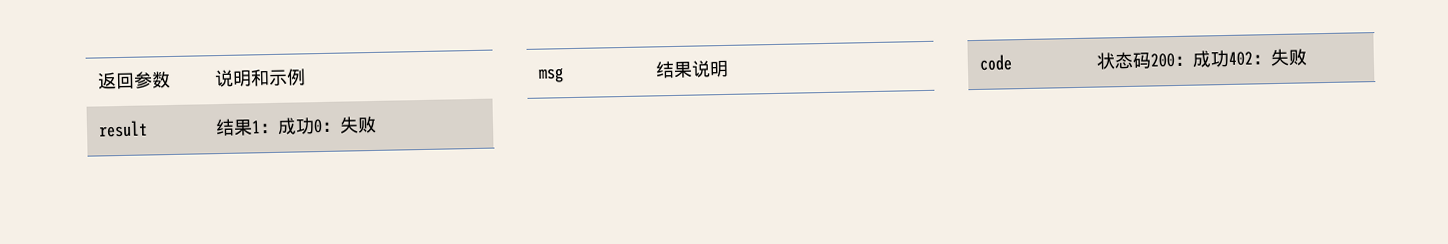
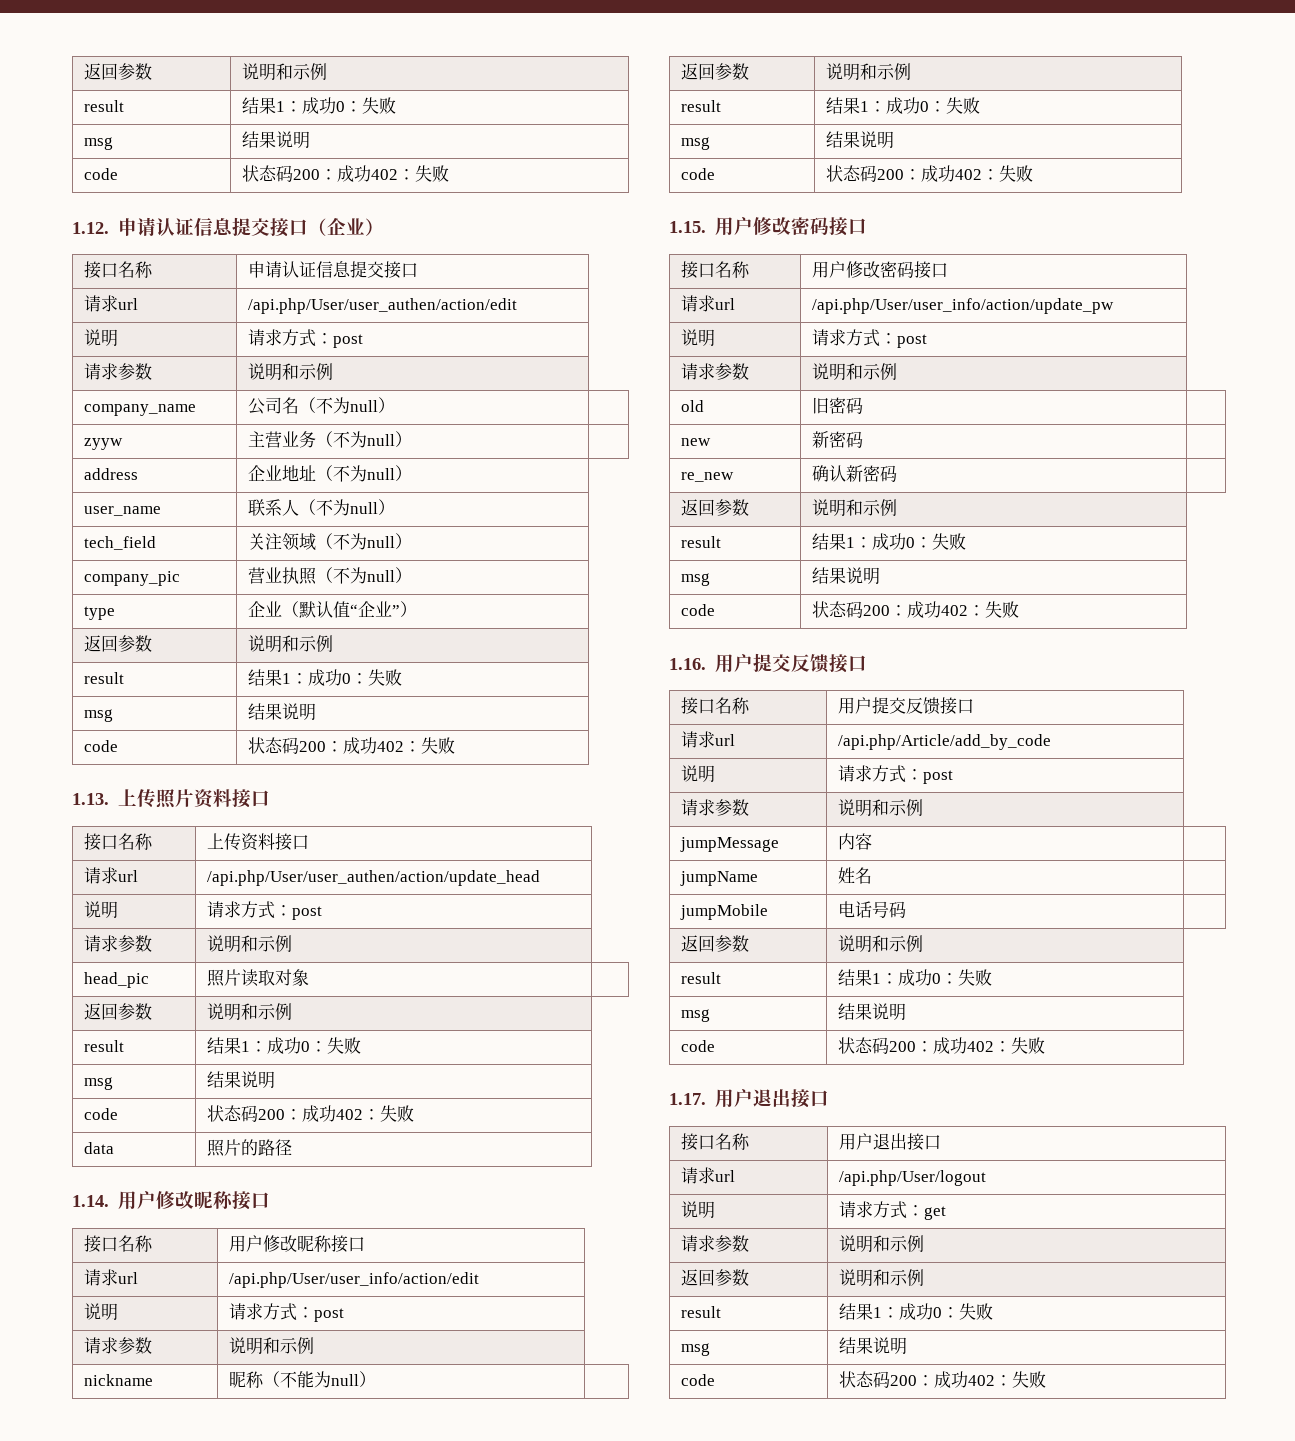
+ 1.12.申请认证信息提交接口（企业）
+ 接口名称 | 申请认证信息提交接口
+ 请求url | /api.php/User/user_authen/action/edit
+ 说明 | 请求方式：post
+ 请求参数 | 说明和示例
+ company_name | 公司名（不为null） |
+ zyyw | 主营业务（不为null） |
+ address | 企业地址（不为null）
+ user_name | 联系人（不为null）
+ tech_field | 关注领域（不为null）
+ company_pic | 营业执照（不为null）
+ type | 企业（默认值“企业”）
+ 返回参数 | 说明和示例
+ result | 结果1：成功0：失败
+ msg | 结果说明
+ code | 状态码200：成功402：失败
+ 1.13.上传照片资料接口
+ 接口名称 | 上传资料接口
+ 请求url | /api.php/User/user_authen/action/update_head
+ 说明 | 请求方式：post
+ 请求参数 | 说明和示例
+ head_pic | 照片读取对象 |
+ 返回参数 | 说明和示例
+ result | 结果1：成功0：失败
+ msg | 结果说明
+ code | 状态码200：成功402：失败
+ data | 照片的路径
+ 1.14.用户修改昵称接口
+ 接口名称 | 用户修改昵称接口
+ 请求url | /api.php/User/user_info/action/edit
+ 说明 | 请求方式：post
+ 请求参数 | 说明和示例
+ nickname | 昵称（不能为null） |
+ 返回参数 | 说明和示例
+ result | 结果1：成功0：失败
+ msg | 结果说明
+ code | 状态码200：成功402：失败
+ 1.15.用户修改密码接口
+ 接口名称 | 用户修改密码接口
+ 请求url | /api.php/User/user_info/action/update_pw
+ 说明 | 请求方式：post
+ 请求参数 | 说明和示例
+ old | 旧密码 |
+ new | 新密码 |
+ re_new | 确认新密码 |
+ 返回参数 | 说明和示例
+ result | 结果1：成功0：失败
+ msg | 结果说明
+ code | 状态码200：成功402：失败
+ 1.16.用户提交反馈接口
+ 接口名称 | 用户提交反馈接口
+ 请求url | /api.php/Article/add_by_code
+ 说明 | 请求方式：post
+ 请求参数 | 说明和示例
+ jumpMessage | 内容 |
+ jumpName | 姓名 |
+ jumpMobile | 电话号码 |
+ 返回参数 | 说明和示例
+ result | 结果1：成功0：失败
+ msg | 结果说明
+ code | 状态码200：成功402：失败
+ 1.17.用户退出接口
+ 接口名称 | 用户退出接口
+ 请求url | /api.php/User/logout
+ 说明 | 请求方式：get
+ 请求参数 | 说明和示例
+ 返回参数 | 说明和示例
+ result | 结果1：成功0：失败
+ msg | 结果说明
+ code | 状态码200：成功402：失败

